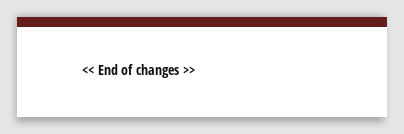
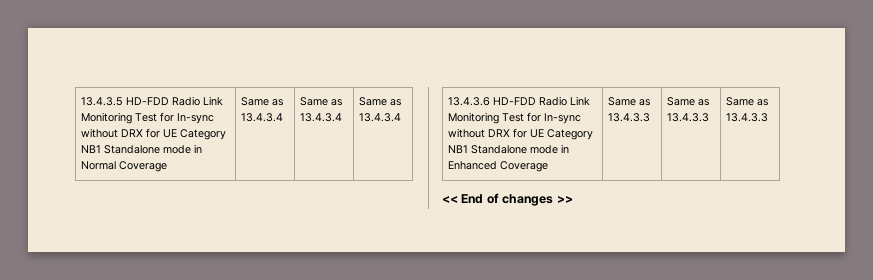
+ 13.4.3.5 HD-FDD Radio Link Monitoring Test for In-sync without DRX for UE Category NB1 Standalone mode in Normal Coverage | Same as 13.4.3.4 | Same as 13.4.3.4 | Same as 13.4.3.4
+ 13.4.3.6 HD-FDD Radio Link Monitoring Test for In-sync without DRX for UE Category NB1 Standalone mode in Enhanced Coverage | Same as 13.4.3.3 | Same as 13.4.3.3 | Same as 13.4.3.3

